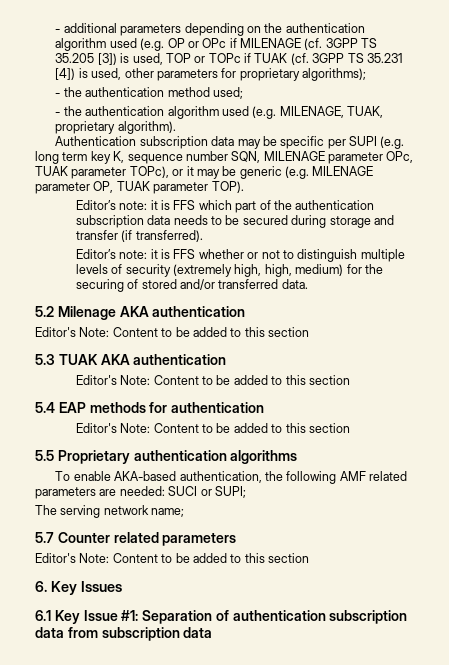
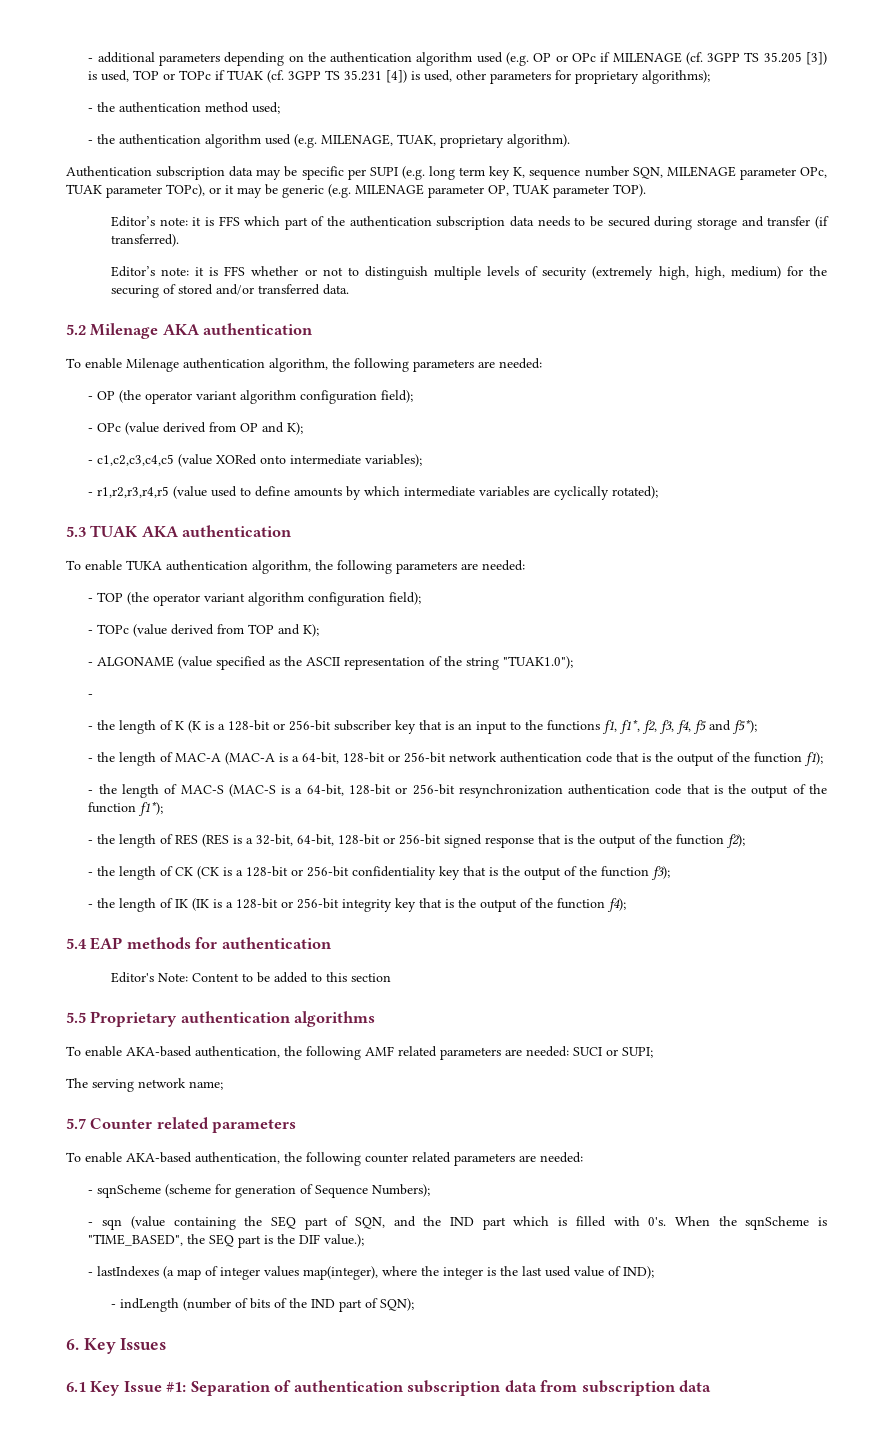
  5.2 Milenage AKA authentication
- Editor's Note: Content to be added to this section
+ To enable Milenage authentication algorithm, the following parameters are needed:
+ - OP (the operator variant algorithm configuration field);
+ - OPc (value derived from OP and K);
+ - c1,c2,c3,c4,c5 (value XORed onto intermediate variables);
+ - r1,r2,r3,r4,r5 (value used to define amounts by which intermediate variables are cyclically rotated);
  5.3 TUAK AKA authentication
- Editor's Note: Content to be added to this section
+ To enable TUKA authentication algorithm, the following parameters are needed:
+ - TOP (the operator variant algorithm configuration field);
+ - TOPc (value derived from TOP and K);
+ - ALGONAME (value specified as the ASCII representation of the string "TUAK1.0");
+ -
+ - the length of K (K is a 128-bit or 256-bit subscriber key that is an input to the functions f1, f1*, f2, f3, f4, f5 and f5*);
+ - the length of MAC-A (MAC-A is a 64-bit, 128-bit or 256-bit network authentication code that is the output of the function f1);
+ - the length of MAC-S (MAC-S is a 64-bit, 128-bit or 256-bit resynchronization authentication code that is the output of the function f1*);
+ - the length of RES (RES is a 32-bit, 64-bit, 128-bit or 256-bit signed response that is the output of the function f2);
+ - the length of CK (CK is a 128-bit or 256-bit confidentiality key that is the output of the function f3);
+ - the length of IK (IK is a 128-bit or 256-bit integrity key that is the output of the function f4);
  5.7 Counter related parameters
- Editor's Note: Content to be added to this section
+ To enable AKA-based authentication, the following counter related parameters are needed:
+ - sqnScheme (scheme for generation of Sequence Numbers);
+ - sqn (value containing the SEQ part of SQN, and the IND part which is filled with 0's. When the sqnScheme is "TIME_BASED", the SEQ part is the DIF value.);
+ - lastIndexes (a map of integer values map(integer), where the integer is the last used value of IND);
+ - indLength (number of bits of the IND part of SQN);

